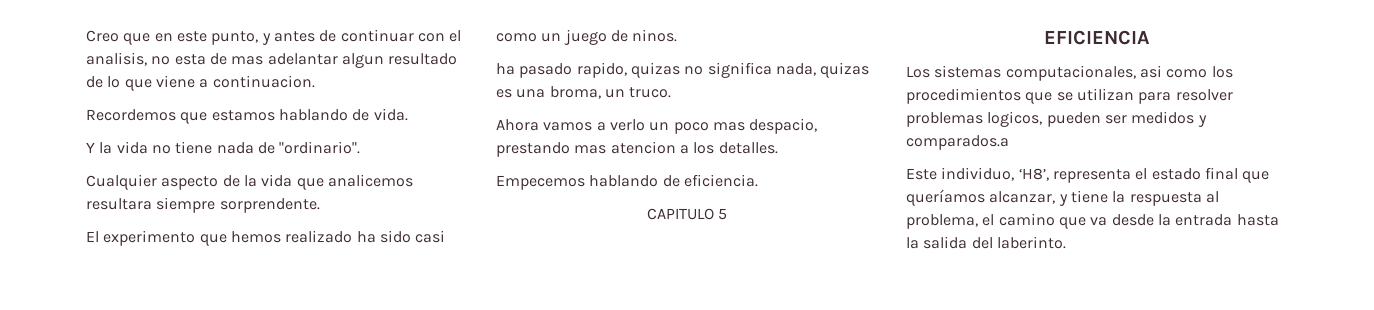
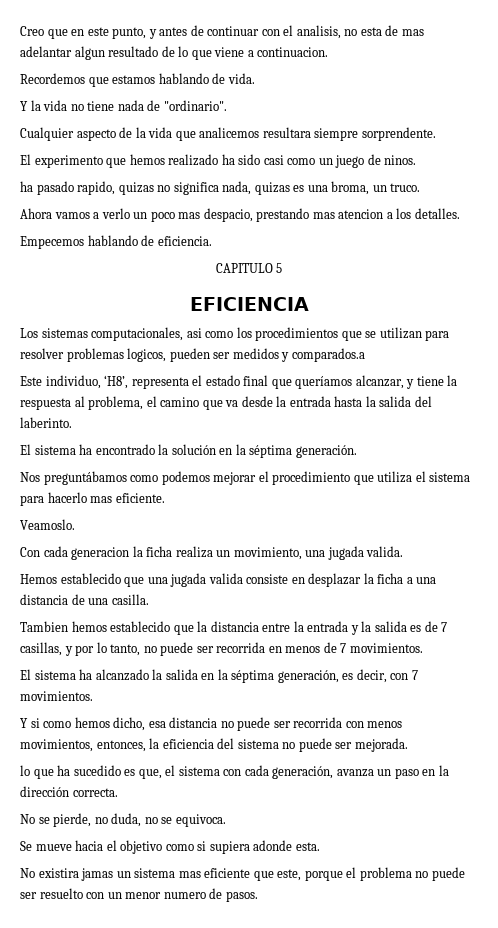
+ El sistema ha encontrado la solución en la séptima generación.
+ Nos preguntábamos como podemos mejorar el procedimiento que utiliza el sistema para hacerlo mas eficiente.
+ Veamoslo.
+ Con cada generacion la ficha realiza un movimiento, una jugada valida.
+ Hemos establecido que una jugada valida consiste en desplazar la ficha a una distancia de una casilla.
+ Tambien hemos establecido que la distancia entre la entrada y la salida es de 7 casillas, y por lo tanto, no puede ser recorrida en menos de 7 movimientos.
+ El sistema ha alcanzado la salida en la séptima generación, es decir, con 7 movimientos.
+ Y si como hemos dicho, esa distancia no puede ser recorrida con menos movimientos, entonces, la eficiencia del sistema no puede ser mejorada.
+ lo que ha sucedido es que, el sistema con cada generación, avanza un paso en la dirección correcta.
+ No se pierde, no duda, no se equivoca.
+ Se mueve hacia el objetivo como si supiera adonde esta.
+ No existira jamas un sistema mas eficiente que este, porque el problema no puede ser resuelto con un menor numero de pasos.

